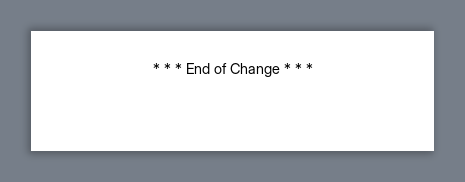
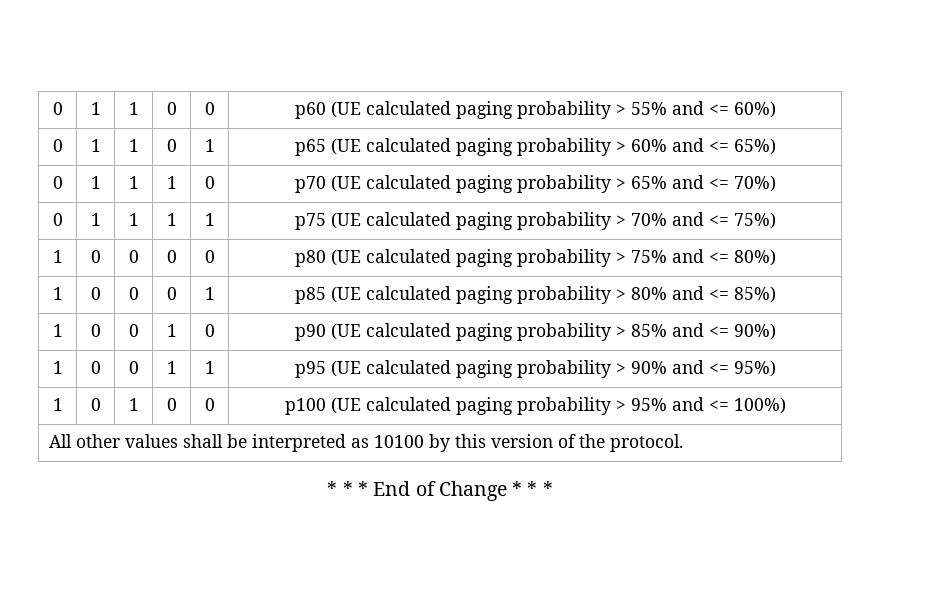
+ 0 | 1 | 1 | 0 | 0 | p60 (UE calculated paging probability > 55% and <= 60%)
+ 0 | 1 | 1 | 0 | 1 | p65 (UE calculated paging probability > 60% and <= 65%)
+ 0 | 1 | 1 | 1 | 0 | p70 (UE calculated paging probability > 65% and <= 70%)
+ 0 | 1 | 1 | 1 | 1 | p75 (UE calculated paging probability > 70% and <= 75%)
+ 1 | 0 | 0 | 0 | 0 | p80 (UE calculated paging probability > 75% and <= 80%)
+ 1 | 0 | 0 | 0 | 1 | p85 (UE calculated paging probability > 80% and <= 85%)
+ 1 | 0 | 0 | 1 | 0 | p90 (UE calculated paging probability > 85% and <= 90%)
+ 1 | 0 | 0 | 1 | 1 | p95 (UE calculated paging probability > 90% and <= 95%)
+ 1 | 0 | 1 | 0 | 0 | p100 (UE calculated paging probability > 95% and <= 100%)
+ All other values shall be interpreted as 10100 by this version of the protocol.

